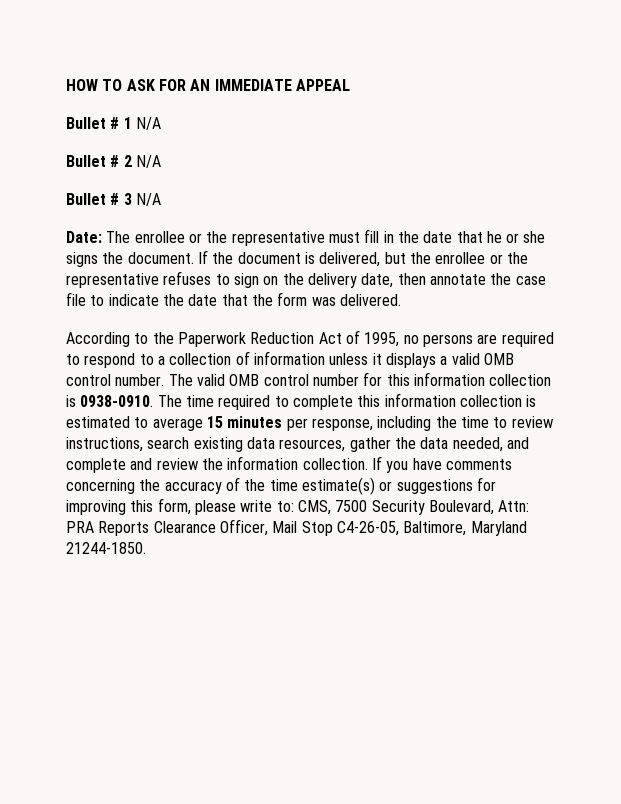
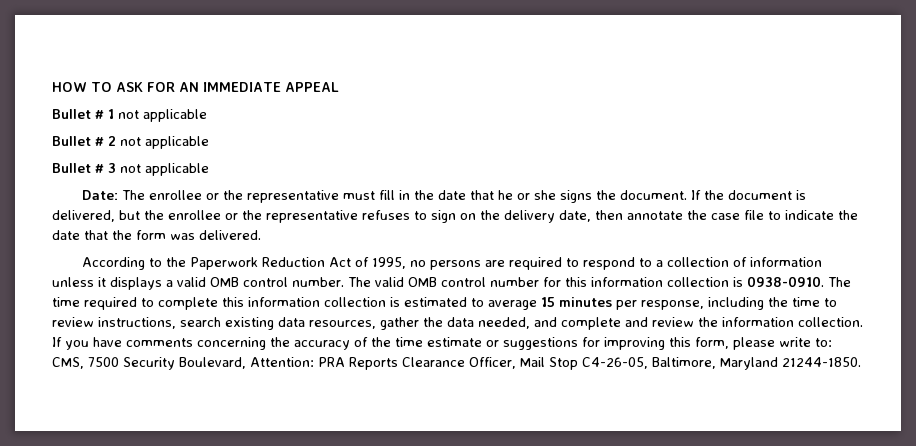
- Bullet # 1 N/A
+ Bullet # 1 not applicable
- Bullet # 2 N/A
+ Bullet # 2 not applicable
- Bullet # 3 N/A
+ Bullet # 3 not applicable
- If you have comments concerning the accuracy of the time estimate(s) or suggestions for improving this form, please write to: CMS, 7500 Security Boulevard, Attn: PRA Reports Clearance Officer, Mail Stop C4-26-05, Baltimore, Maryland 21244-1850.
+ If you have comments concerning the accuracy of the time estimate or suggestions for improving this form, please write to: CMS, 7500 Security Boulevard, Attention: PRA Reports Clearance Officer, Mail Stop C4-26-05, Baltimore, Maryland 21244-1850.

